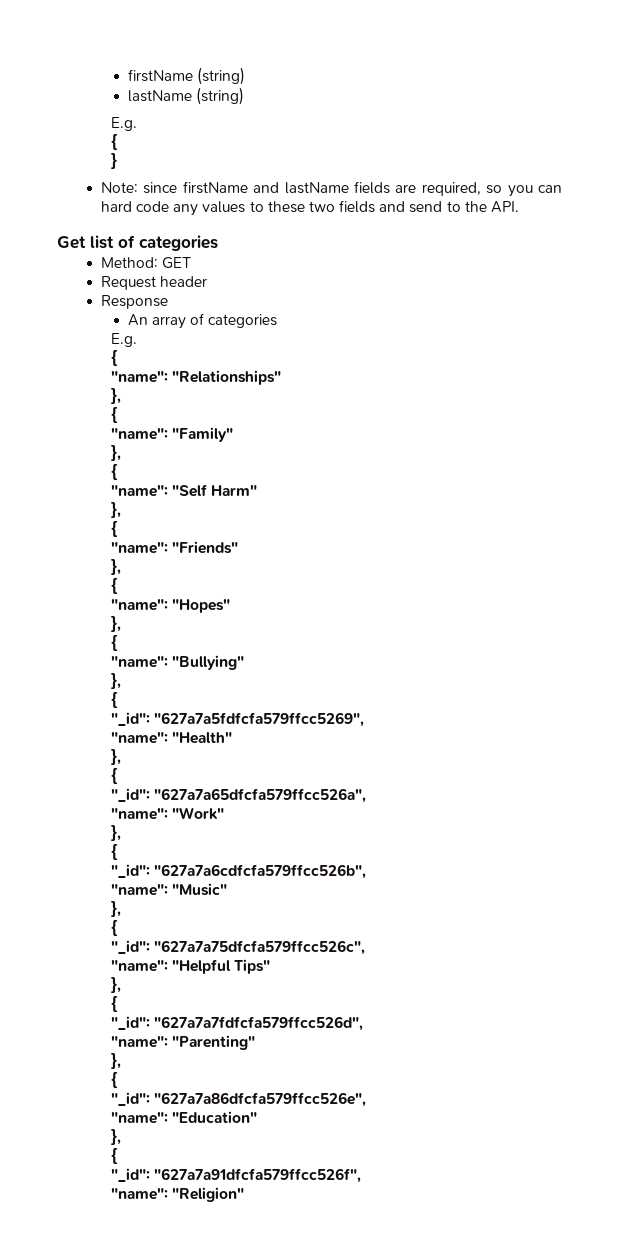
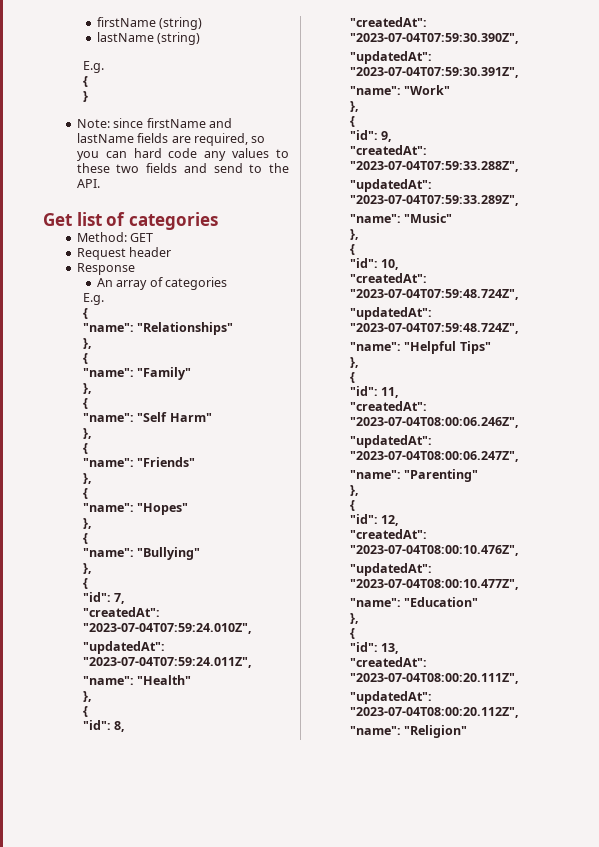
- "_id": "627a7a5fdfcfa579ffcc5269",
+ "id": 7,
+ "createdAt": "2023-07-04T07:59:24.010Z",
+ "updatedAt": "2023-07-04T07:59:24.011Z",
  "name": "Health"
  },
  {
- "_id": "627a7a65dfcfa579ffcc526a",
+ "id": 8,
+ "createdAt": "2023-07-04T07:59:30.390Z",
+ "updatedAt": "2023-07-04T07:59:30.391Z",
  "name": "Work"
  },
  {
- "_id": "627a7a6cdfcfa579ffcc526b",
+ "id": 9,
+ "createdAt": "2023-07-04T07:59:33.288Z",
+ "updatedAt": "2023-07-04T07:59:33.289Z",
  "name": "Music"
  },
  {
- "_id": "627a7a75dfcfa579ffcc526c",
+ "id": 10,
+ "createdAt": "2023-07-04T07:59:48.724Z",
+ "updatedAt": "2023-07-04T07:59:48.724Z",
- "_id": "627a7a7fdfcfa579ffcc526d",
+ "id": 11,
+ "createdAt": "2023-07-04T08:00:06.246Z",
+ "updatedAt": "2023-07-04T08:00:06.247Z",
  "name": "Parenting"
  },
  {
- "_id": "627a7a86dfcfa579ffcc526e",
+ "id": 12,
+ "createdAt": "2023-07-04T08:00:10.476Z",
+ "updatedAt": "2023-07-04T08:00:10.477Z",
  "name": "Education"
  },
  {
- "_id": "627a7a91dfcfa579ffcc526f",
+ "id": 13,
+ "createdAt": "2023-07-04T08:00:20.111Z",
+ "updatedAt": "2023-07-04T08:00:20.112Z",

